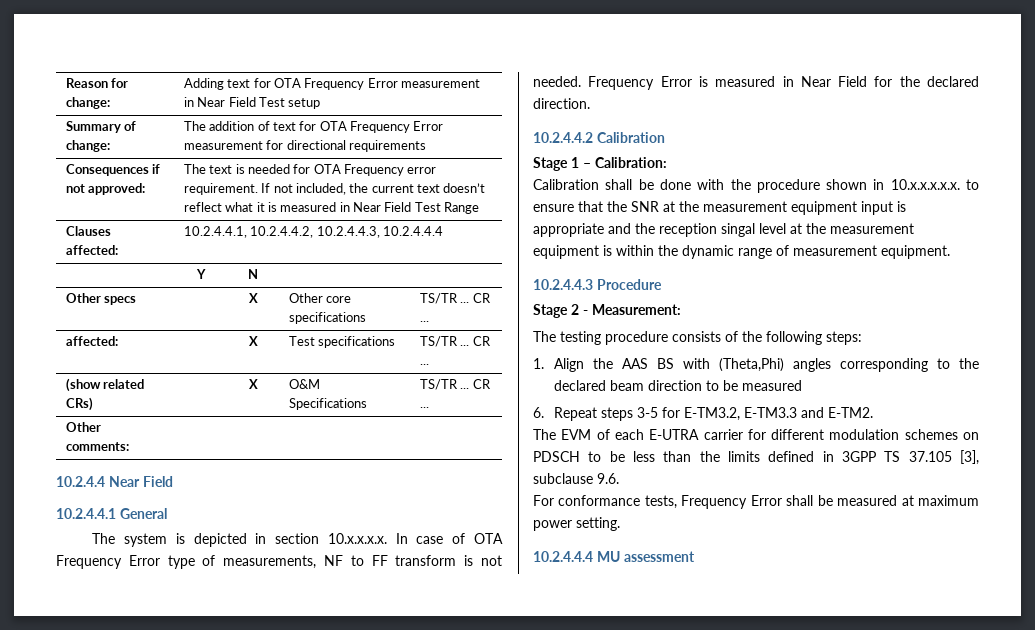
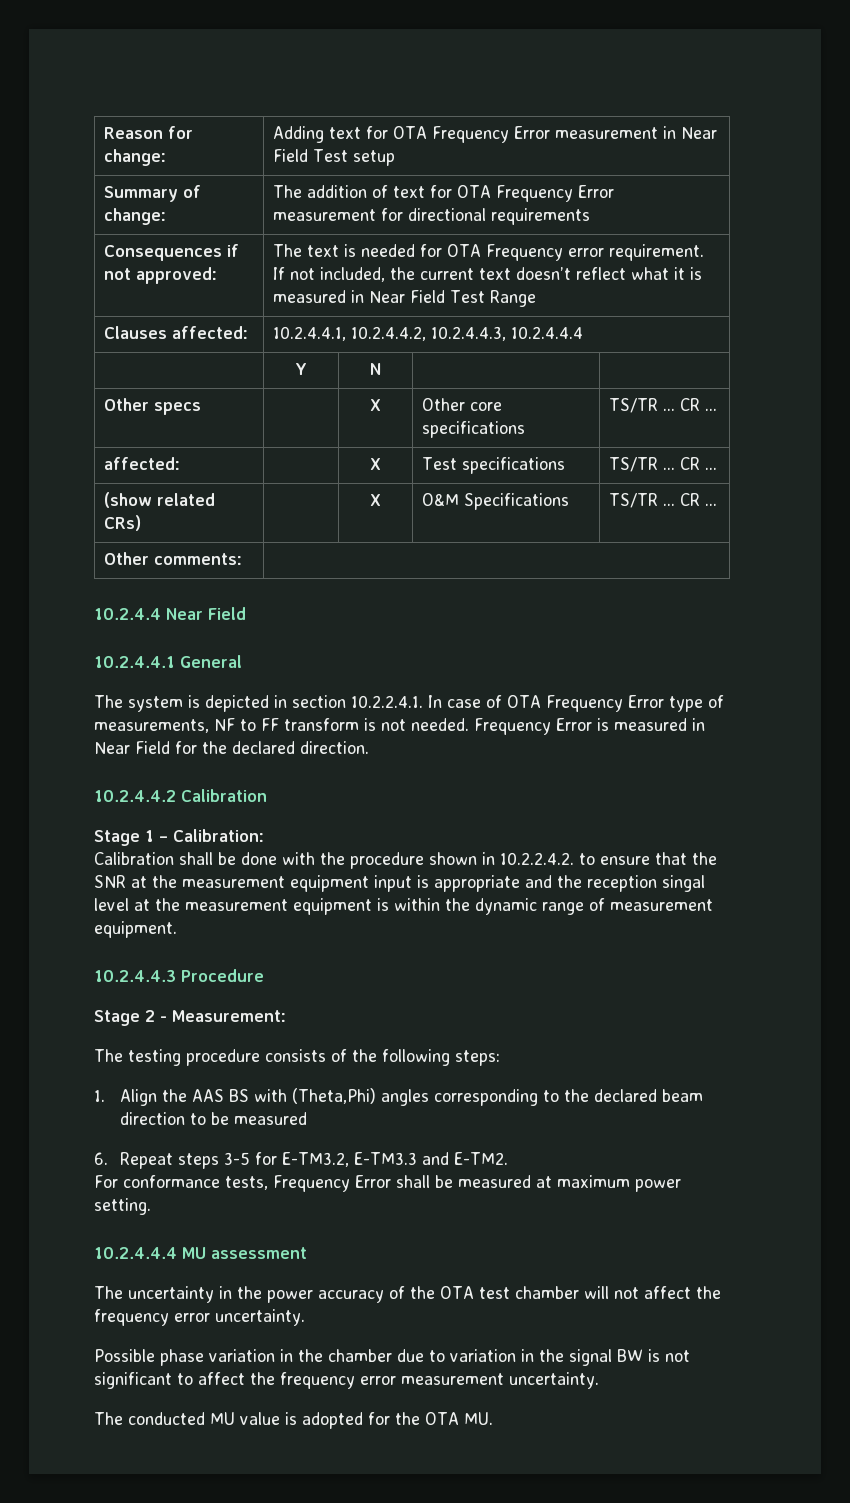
- The system is depicted in section 10.x.x.x.x. In case of OTA Frequency Error type of measurements, NF to FF transform is not needed.
+ The system is depicted in section 10.2.2.4.1. In case of OTA Frequency Error type of measurements, NF to FF transform is not needed.
- Calibration shall be done with the procedure shown in 10.x.x.x.x.x. to ensure that the SNR at the measurement equipment input is appropriate and the reception singal level at the measurement equipment is within the dynamic range of measurement equipment.
+ Calibration shall be done with the procedure shown in 10.2.2.4.2. to ensure that the SNR at the measurement equipment input is appropriate and the reception singal level at the measurement equipment is within the dynamic range of measurement equipment.
- The EVM of each E-UTRA carrier for different modulation schemes on PDSCH to be less than the limits defined in 3GPP TS 37.105 [3], subclause 9.6.
+ The uncertainty in the power accuracy of the OTA test chamber will not affect the frequency error uncertainty.
+ Possible phase variation in the chamber due to variation in the signal BW is not significant to affect the frequency error measurement uncertainty.
+ The conducted MU value is adopted for the OTA MU.

